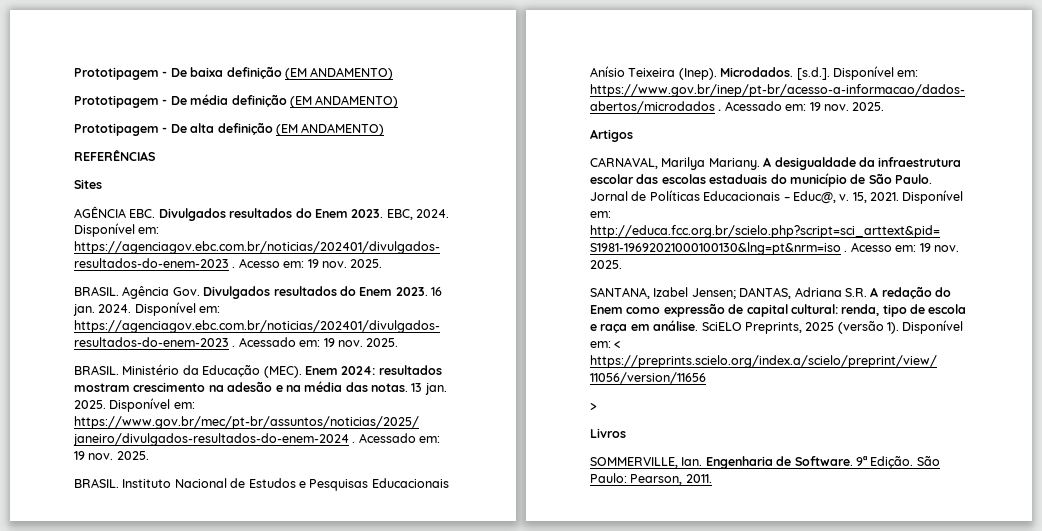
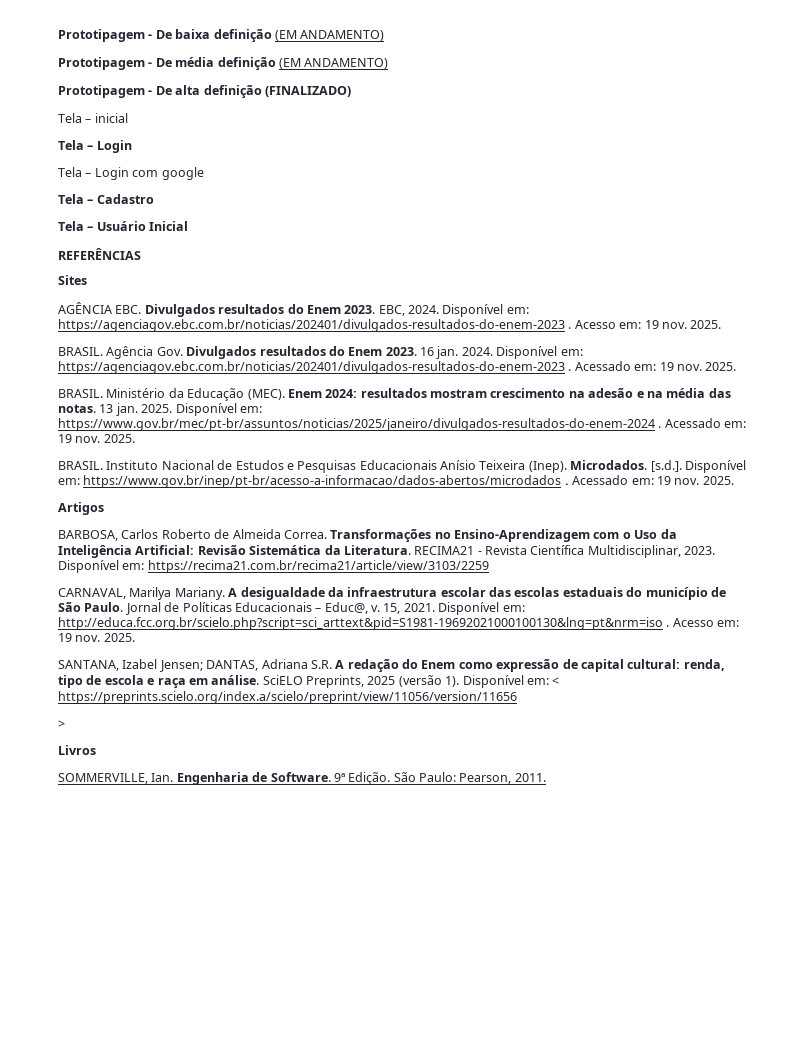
- Prototipagem - De alta definição (EM ANDAMENTO)
+ Prototipagem - De alta definição (FINALIZADO)
+ Tela – inicial
+ Tela – Login
+ Tela – Login com google
+ Tela – Cadastro
+ Tela – Usuário Inicial
+ BARBOSA, Carlos Roberto de Almeida Correa. Transformações no Ensino-Aprendizagem com o Uso da Inteligência Artificial: Revisão Sistemática da Literatura. RECIMA21 - Revista Científica Multidisciplinar, 2023. Disponível em: https://recima21.com.br/recima21/article/view/3103/2259

